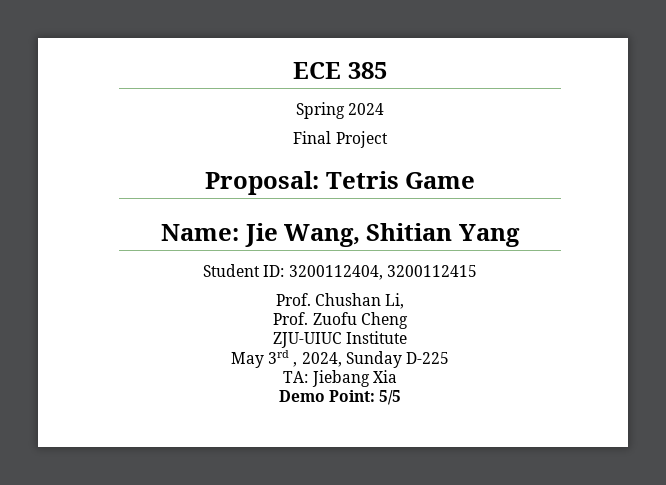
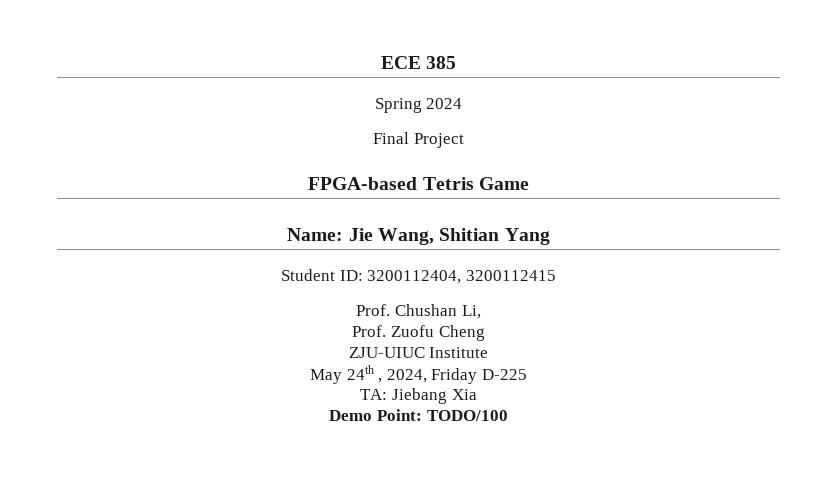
- Proposal: Tetris Game
+ FPGA-based Tetris Game
- May 3rd , 2024, Sunday D-225
+ May 24th , 2024, Friday D-225
- Demo Point: 5/5
+ Demo Point: TODO/100

